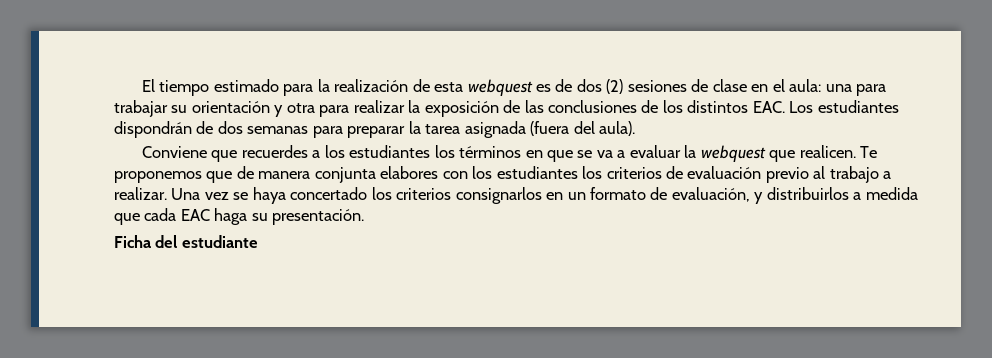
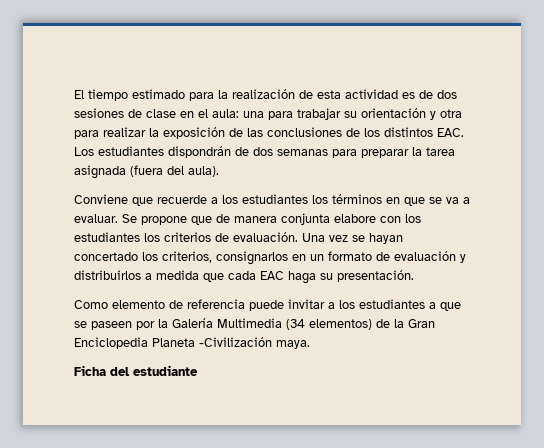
- El tiempo estimado para la realización de esta webquest es de dos (2) sesiones de clase en el aula: una para trabajar su orientación y otra para realizar la exposición de las conclusiones de los distintos EAC. Los estudiantes dispondrán de dos semanas para preparar la tarea asignada (fuera del aula).
+ El tiempo estimado para la realización de esta actividad es de dos sesiones de clase en el aula: una para trabajar su orientación y otra para realizar la exposición de las conclusiones de los distintos EAC. Los estudiantes dispondrán de dos semanas para preparar la tarea asignada (fuera del aula).
- Conviene que recuerdes a los estudiantes los términos en que se va a evaluar la webquest que realicen. Te proponemos que de manera conjunta elabores con los estudiantes los criterios de evaluación previo al trabajo a realizar.
+ Conviene que recuerde a los estudiantes los términos en que se va a evaluar. Se propone que de manera conjunta elabore con los estudiantes los criterios de evaluación.
- Una vez se haya concertado los criterios consignarlos en un formato de evaluación, y distribuirlos a medida que cada EAC haga su presentación.
+ Una vez se hayan concertado los criterios, consignarlos en un formato de evaluación y distribuirlos a medida que cada EAC haga su presentación.
+ Como elemento de referencia puede invitar a los estudiantes a que se paseen por la Galería Multimedia (34 elementos) de la Gran Enciclopedia Planeta -Civilización maya.

